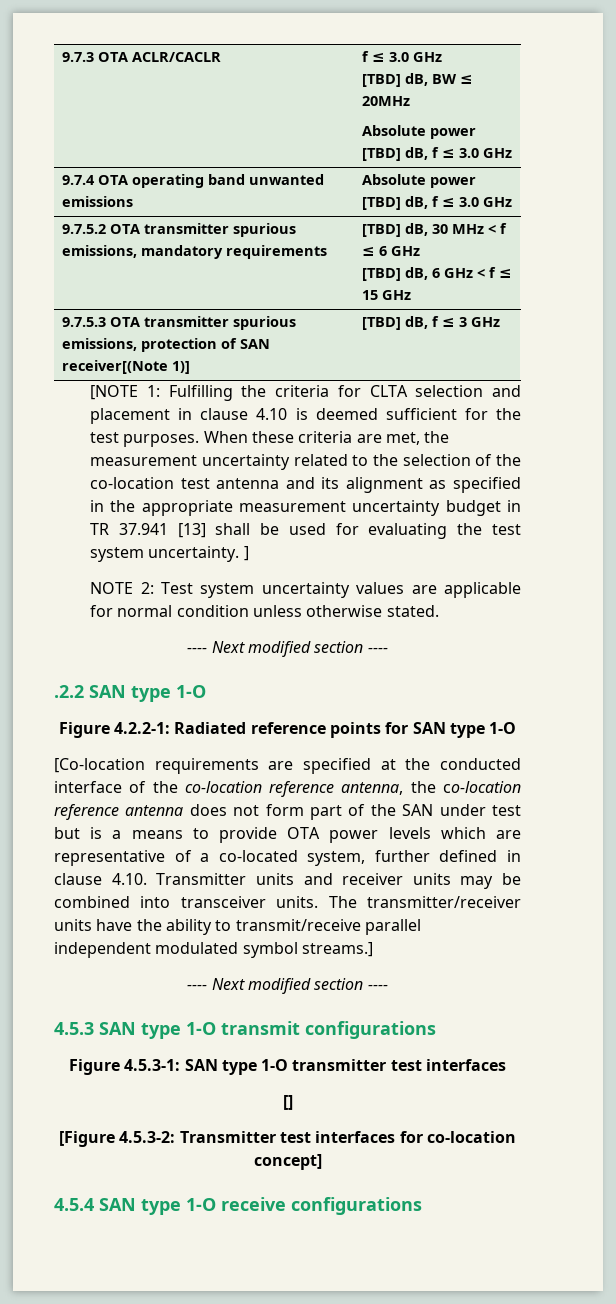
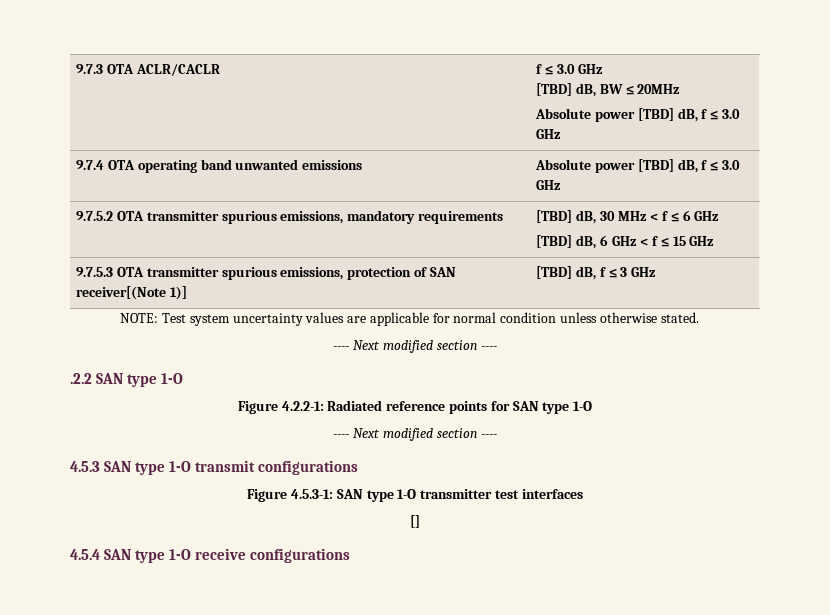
- [NOTE 1: Fulfilling the criteria for CLTA selection and placement in clause 4.10 is deemed sufficient for the test purposes. When these criteria are met, the measurement uncertainty related to the selection of the co-location test antenna and its alignment as specified in the appropriate measurement uncertainty budget in TR 37.941 [13] shall be used for evaluating the test system uncertainty. ]
- NOTE 2: Test system uncertainty values are applicable for normal condition unless otherwise stated.
+ NOTE: Test system uncertainty values are applicable for normal condition unless otherwise stated.
- [Co-location requirements are specified at the conducted interface of the co-location reference antenna, the co-location reference antenna does not form part of the SAN under test but is a means to provide OTA power levels which are representative of a co-located system, further defined in clause 4.10. Transmitter units and receiver units may be combined into transceiver units. The transmitter/receiver units have the ability to transmit/receive parallel independent modulated symbol streams.]
- [Figure 4.5.3-2: Transmitter test interfaces for co-location concept]

